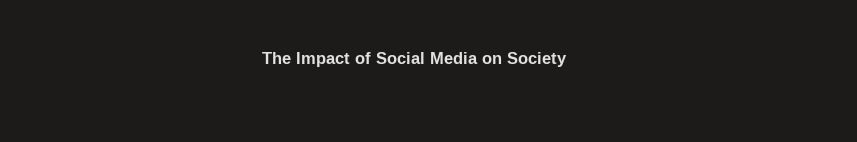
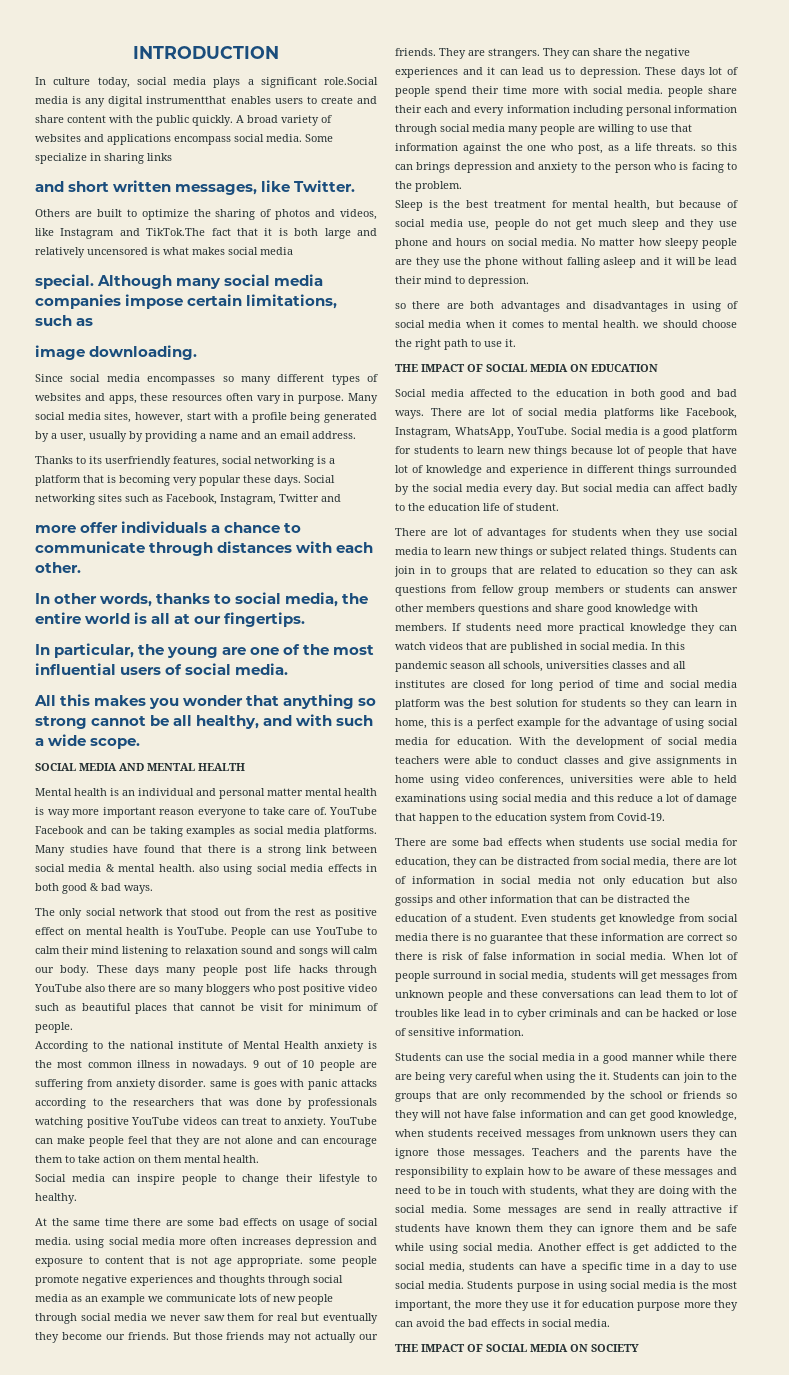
- The Impact of Social Media on Society
+ INTRODUCTION
+ In culture today, social media plays a significant role.Social media is any digital instrumentthat enables users to create and share content with the public quickly. A broad variety of websites and applications encompass social media. Some specialize in sharing links
+ and short written messages, like Twitter.
+ Others are built to optimize the sharing of photos and videos, like Instagram and TikTok.The fact that it is both large and relatively uncensored is what makes social media
+ special. Although many social media companies impose certain limitations, such as
+ image downloading.
+ Since social media encompasses so many different types of websites and apps, these resources often vary in purpose. Many social media sites, however, start with a profile being generated by a user, usually by providing a name and an email address.
+ Thanks to its userfriendly features, social networking is a platform that is becoming very popular these days. Social networking sites such as Facebook, Instagram, Twitter and
+ more offer individuals a chance to communicate through distances with each other.
+ In other words, thanks to social media, the entire world is all at our fingertips.
+ In particular, the young are one of the most influential users of social media.
+ All this makes you wonder that anything so strong cannot be all healthy, and with such a wide scope.
+ SOCIAL MEDIA AND MENTAL HEALTH
+ Mental health is an individual and personal matter mental health is way more important reason everyone to take care of. YouTube Facebook and can be taking examples as social media platforms. Many studies have found that there is a strong link between social media & mental health. also using social media effects in both good & bad ways.
+ The only social network that stood out from the rest as positive effect on mental health is YouTube. People can use YouTube to calm their mind listening to relaxation sound and songs will calm our body. These days many people post life hacks through YouTube also there are so many bloggers who post positive video such as beautiful places that cannot be visit for minimum of people.
+ According to the national institute of Mental Health anxiety is the most common illness in nowadays. 9 out of 10 people are suffering from anxiety disorder. same is goes with panic attacks according to the researchers that was done by professionals watching positive YouTube videos can treat to anxiety. YouTube can make people feel that they are not alone and can encourage them to take action on them mental health.
+ Social media can inspire people to change their lifestyle to healthy.
+ At the same time there are some bad effects on usage of social media. using social media more often increases depression and exposure to content that is not age appropriate. some people promote negative experiences and thoughts through social media as an example we communicate lots of new people through social media we never saw them for real but eventually they become our friends. But those friends may not actually our friends. They are strangers. They can share the negative experiences and it can lead us to depression. These days lot of people spend their time more with social media. people share their each and every information including personal information through social media many people are willing to use that information against the one who post, as a life threats. so this can brings depression and anxiety to the person who is facing to the problem.
+ Sleep is the best treatment for mental health, but because of social media use, people do not get much sleep and they use phone and hours on social media. No matter how sleepy people are they use the phone without falling asleep and it will be lead their mind to depression.
+ so there are both advantages and disadvantages in using of social media when it comes to mental health. we should choose the right path to use it.
+ THE IMPACT OF SOCIAL MEDIA ON EDUCATION
+ Social media affected to the education in both good and bad ways. There are lot of social media platforms like Facebook, Instagram, WhatsApp, YouTube. Social media is a good platform for students to learn new things because lot of people that have lot of knowledge and experience in different things surrounded by the social media every day. But social media can affect badly to the education life of student.
+ There are lot of advantages for students when they use social media to learn new things or subject related things. Students can join in to groups that are related to education so they can ask questions from fellow group members or students can answer other members questions and share good knowledge with members. If students need more practical knowledge they can watch videos that are published in social media. In this pandemic season all schools, universities classes and all institutes are closed for long period of time and social media platform was the best solution for students so they can learn in home, this is a perfect example for the advantage of using social media for education. With the development of social media teachers were able to conduct classes and give assignments in home using video conferences, universities were able to held examinations using social media and this reduce a lot of damage that happen to the education system from Covid-19.
+ There are some bad effects when students use social media for education, they can be distracted from social media, there are lot of information in social media not only education but also gossips and other information that can be distracted the education of a student. Even students get knowledge from social media there is no guarantee that these information are correct so there is risk of false information in social media. When lot of people surround in social media, students will get messages from unknown people and these conversations can lead them to lot of troubles like lead in to cyber criminals and can be hacked or lose of sensitive information.
+ Students can use the social media in a good manner while there are being very careful when using the it. Students can join to the groups that are only recommended by the school or friends so they will not have false information and can get good knowledge, when students received messages from unknown users they can ignore those messages. Teachers and the parents have the responsibility to explain how to be aware of these messages and need to be in touch with students, what they are doing with the social media. Some messages are send in really attractive if students have known them they can ignore them and be safe while using social media. Another effect is get addicted to the social media, students can have a specific time in a day to use social media. Students purpose in using social media is the most important, the more they use it for education purpose more they can avoid the bad effects in social media.
+ THE IMPACT OF SOCIAL MEDIA ON SOCIETY

